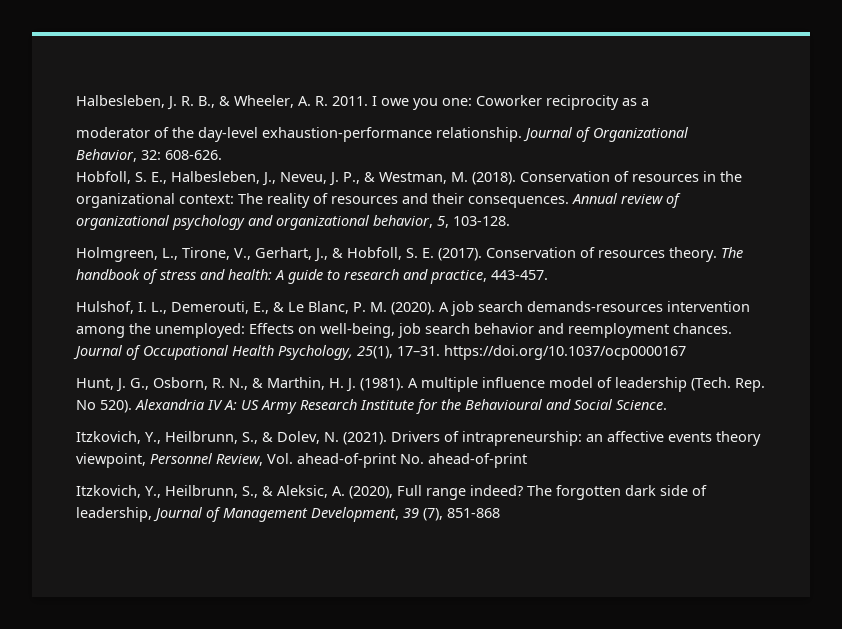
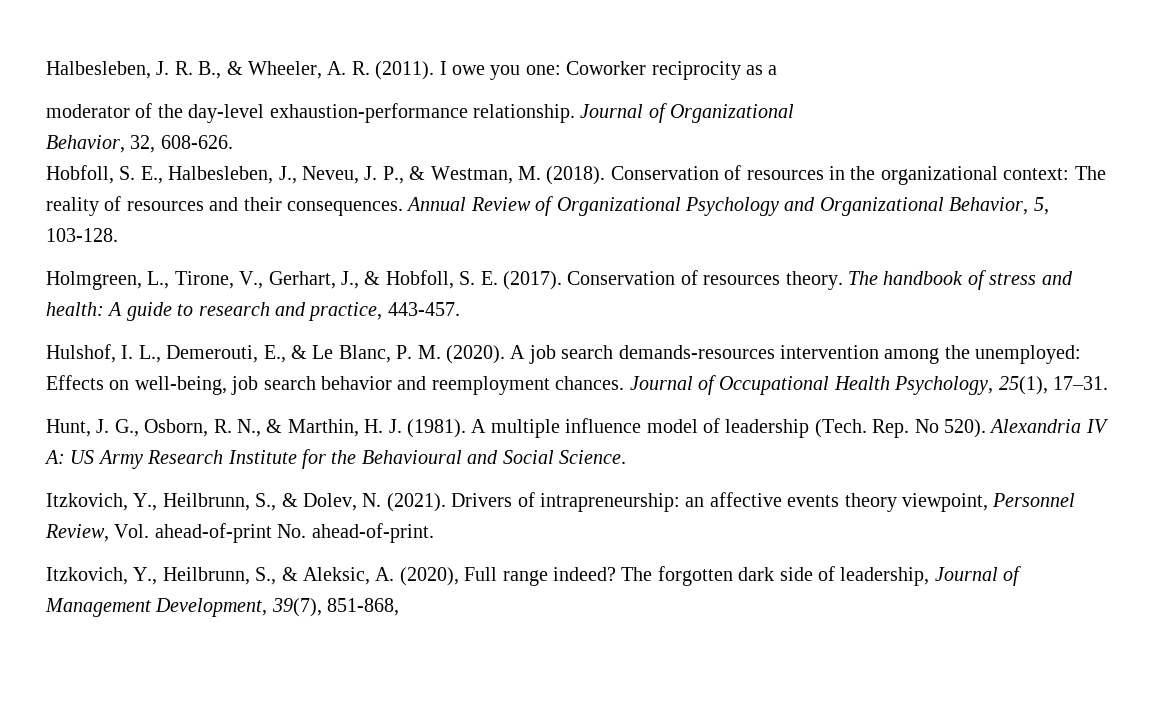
- Halbesleben, J. R. B., & Wheeler, A. R. 2011.
+ Halbesleben, J. R. B., & Wheeler, A. R. (2011).
- Behavior, 32: 608-626.
+ Behavior, 32, 608-626.
- Annual review of organizational psychology and organizational behavior, 5, 103-128.
+ Annual Review of Organizational Psychology and Organizational Behavior, 5, 103-128.
- Journal of Occupational Health Psychology, 25(1), 17–31. https://doi.org/10.1037/ocp0000167
+ Journal of Occupational Health Psychology, 25(1), 17–31.
- Drivers of intrapreneurship: an affective events theory viewpoint, Personnel Review, Vol. ahead-of-print No. ahead-of-print
+ Drivers of intrapreneurship: an affective events theory viewpoint, Personnel Review, Vol. ahead-of-print No. ahead-of-print.
- The forgotten dark side of leadership, Journal of Management Development, 39 (7), 851-868
+ The forgotten dark side of leadership, Journal of Management Development, 39(7), 851-868,

